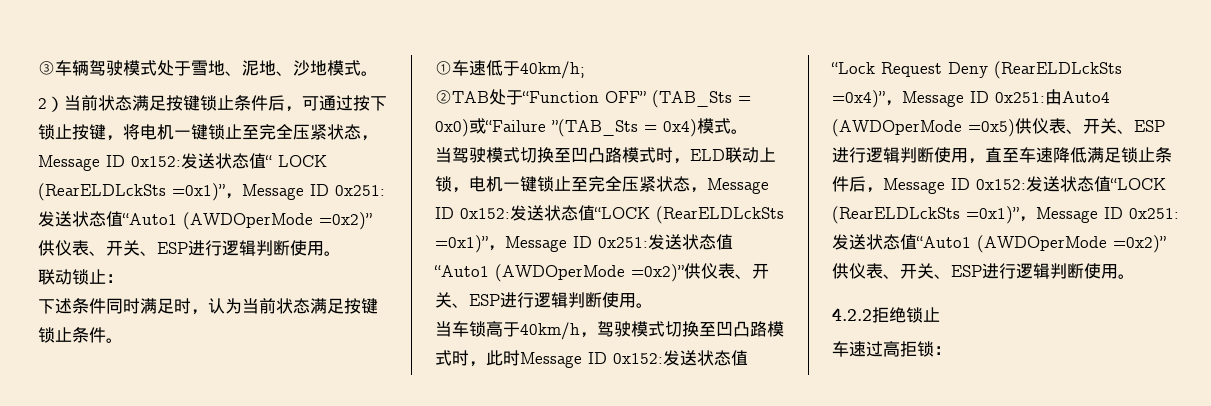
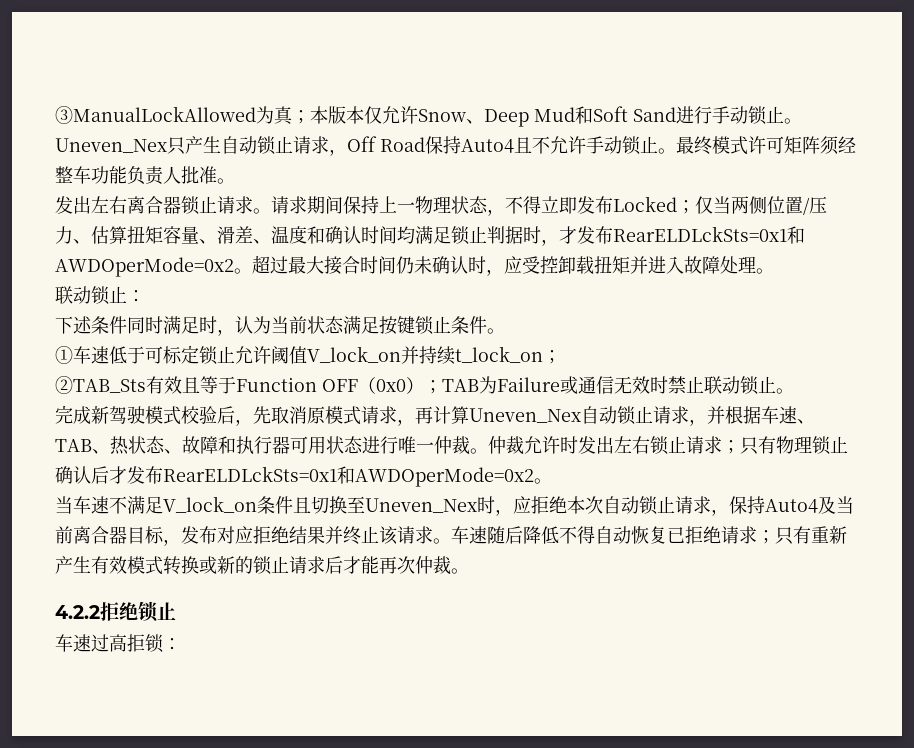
- ③车辆驾驶模式处于雪地、泥地、沙地模式。
- 2）当前状态满足按键锁止条件后，可通过按下锁止按键，将电机一键锁止至完全压紧状态，Message ID 0x152:发送状态值“ LOCK (RearELDLckSts =0x1)”，Message ID 0x251:发送状态值“Auto1 (AWDOperMode =0x2)”供仪表、开关、ESP进行逻辑判断使用。
+ ③ManualLockAllowed为真；本版本仅允许Snow、Deep Mud和Soft Sand进行手动锁止。Uneven_Nex只产生自动锁止请求，Off Road保持Auto4且不允许手动锁止。最终模式许可矩阵须经整车功能负责人批准。
+ 发出左右离合器锁止请求。请求期间保持上一物理状态，不得立即发布Locked；仅当两侧位置/压力、估算扭矩容量、滑差、温度和确认时间均满足锁止判据时，才发布RearELDLckSts=0x1和AWDOperMode=0x2。超过最大接合时间仍未确认时，应受控卸载扭矩并进入故障处理。
- ①车速低于40km/h;
- ②TAB处于“Function OFF” (TAB_Sts = 0x0)或“Failure ”(TAB_Sts = 0x4)模式。
- 当驾驶模式切换至凹凸路模式时，ELD联动上锁，电机一键锁止至完全压紧状态，Message ID 0x152:发送状态值“LOCK (RearELDLckSts =0x1)”，Message ID 0x251:发送状态值“Auto1 (AWDOperMode =0x2)”供仪表、开关、ESP进行逻辑判断使用。
- 当车锁高于40km/h，驾驶模式切换至凹凸路模式时，此时Message ID 0x152:发送状态值“Lock Request Deny (RearELDLckSts =0x4)”，Message ID 0x251:由Auto4 (AWDOperMode =0x5)供仪表、开关、ESP进行逻辑判断使用，直至车速降低满足锁止条件后，Message ID 0x152:发送状态值“LOCK (RearELDLckSts =0x1)”，Message ID 0x251:发送状态值“Auto1 (AWDOperMode =0x2)”供仪表、开关、ESP进行逻辑判断使用。
+ ①车速低于可标定锁止允许阈值V_lock_on并持续t_lock_on；
+ ②TAB_Sts有效且等于Function OFF（0x0）；TAB为Failure或通信无效时禁止联动锁止。
+ 完成新驾驶模式校验后，先取消原模式请求，再计算Uneven_Nex自动锁止请求，并根据车速、TAB、热状态、故障和执行器可用状态进行唯一仲裁。仲裁允许时发出左右锁止请求；只有物理锁止确认后才发布RearELDLckSts=0x1和AWDOperMode=0x2。
+ 当车速不满足V_lock_on条件且切换至Uneven_Nex时，应拒绝本次自动锁止请求，保持Auto4及当前离合器目标，发布对应拒绝结果并终止该请求。车速随后降低不得自动恢复已拒绝请求；只有重新产生有效模式转换或新的锁止请求后才能再次仲裁。

